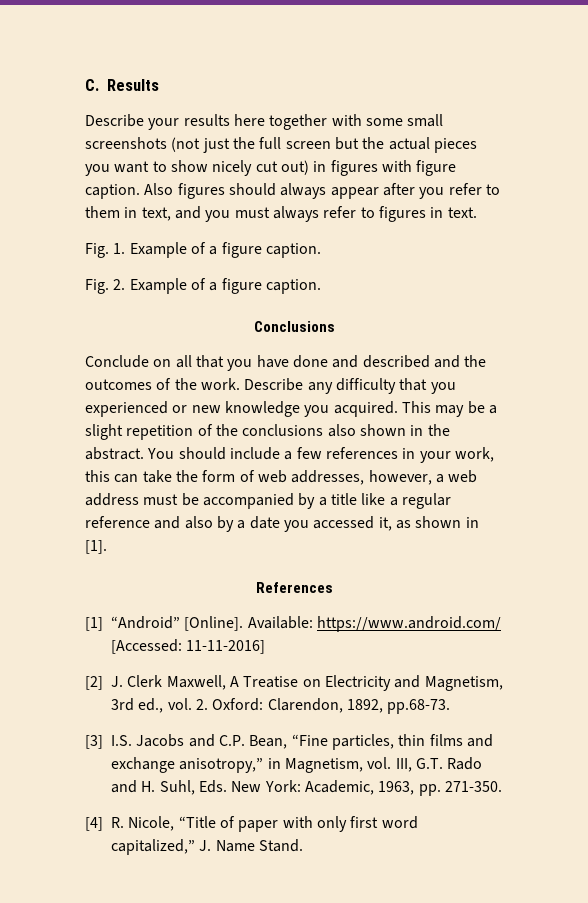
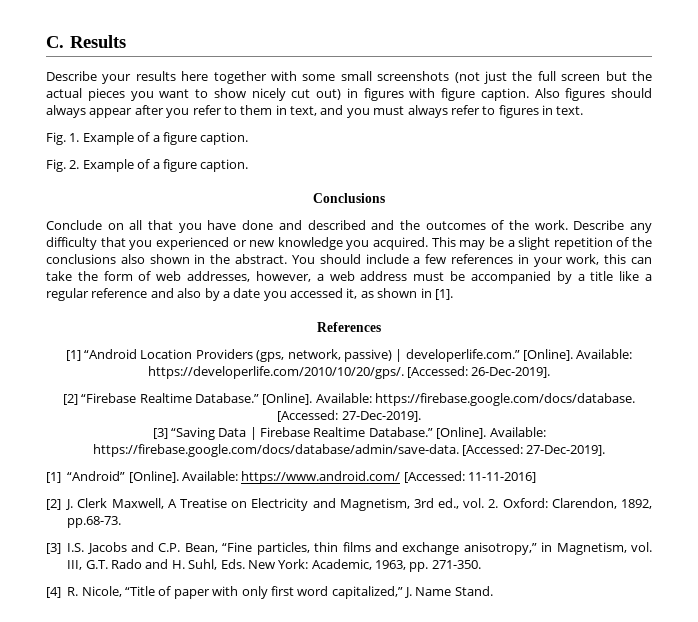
+ [1] “Android Location Providers (gps, network, passive) | developerlife.com.” [Online]. Available: https://developerlife.com/2010/10/20/gps/. [Accessed: 26-Dec-2019].
+ [2] “Firebase Realtime Database.” [Online]. Available: https://firebase.google.com/docs/database. [Accessed: 27-Dec-2019].
+ [3] “Saving Data | Firebase Realtime Database.” [Online]. Available: https://firebase.google.com/docs/database/admin/save-data. [Accessed: 27-Dec-2019].

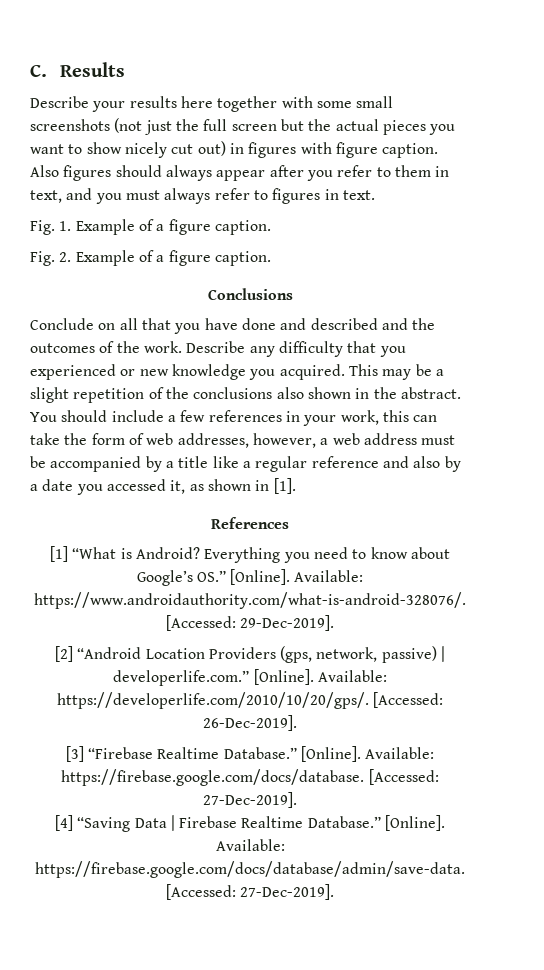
- [1] “Android Location Providers (gps, network, passive) | developerlife.com.” [Online].
+ [1] “What is Android? Everything you need to know about Google’s OS.” [Online]. Available: https://www.androidauthority.com/what-is-android-328076/. [Accessed: 29-Dec-2019].
+ [2] “Android Location Providers (gps, network, passive) | developerlife.com.” [Online].
- [2] “Firebase Realtime Database.”
+ [3] “Firebase Realtime Database.”
- [3] “Saving Data | Firebase Realtime Database.”
+ [4] “Saving Data | Firebase Realtime Database.”
- [1] “Android” [Online]. Available: https://www.android.com/ [Accessed: 11-11-2016]
- [2] J. Clerk Maxwell, A Treatise on Electricity and Magnetism, 3rd ed., vol. 2. Oxford: Clarendon, 1892, pp.68-73.
- [3] I.S. Jacobs and C.P. Bean, “Fine particles, thin films and exchange anisotropy,” in Magnetism, vol. III, G.T. Rado and H. Suhl, Eds. New York: Academic, 1963, pp. 271-350.
- [4] R. Nicole, “Title of paper with only first word capitalized,” J. Name Stand.

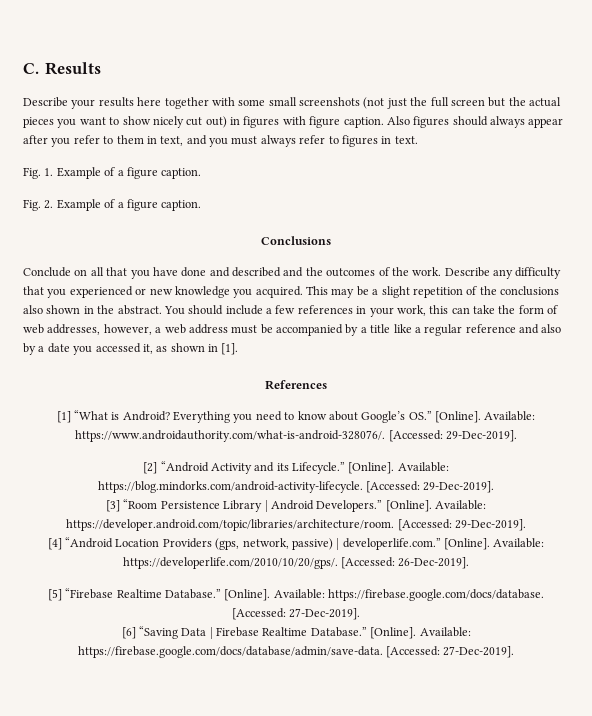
- [2] “Android Location Providers (gps, network, passive) | developerlife.com.” [Online].
+ [2] “Android Activity and its Lifecycle.” [Online]. Available: https://blog.mindorks.com/android-activity-lifecycle. [Accessed: 29-Dec-2019].
+ [3] “Room Persistence Library | Android Developers.” [Online]. Available: https://developer.android.com/topic/libraries/architecture/room. [Accessed: 29-Dec-2019].
+ [4] “Android Location Providers (gps, network, passive) | developerlife.com.” [Online].
- [3] “Firebase Realtime Database.”
+ [5] “Firebase Realtime Database.”
- [4] “Saving Data | Firebase Realtime Database.”
+ [6] “Saving Data | Firebase Realtime Database.”

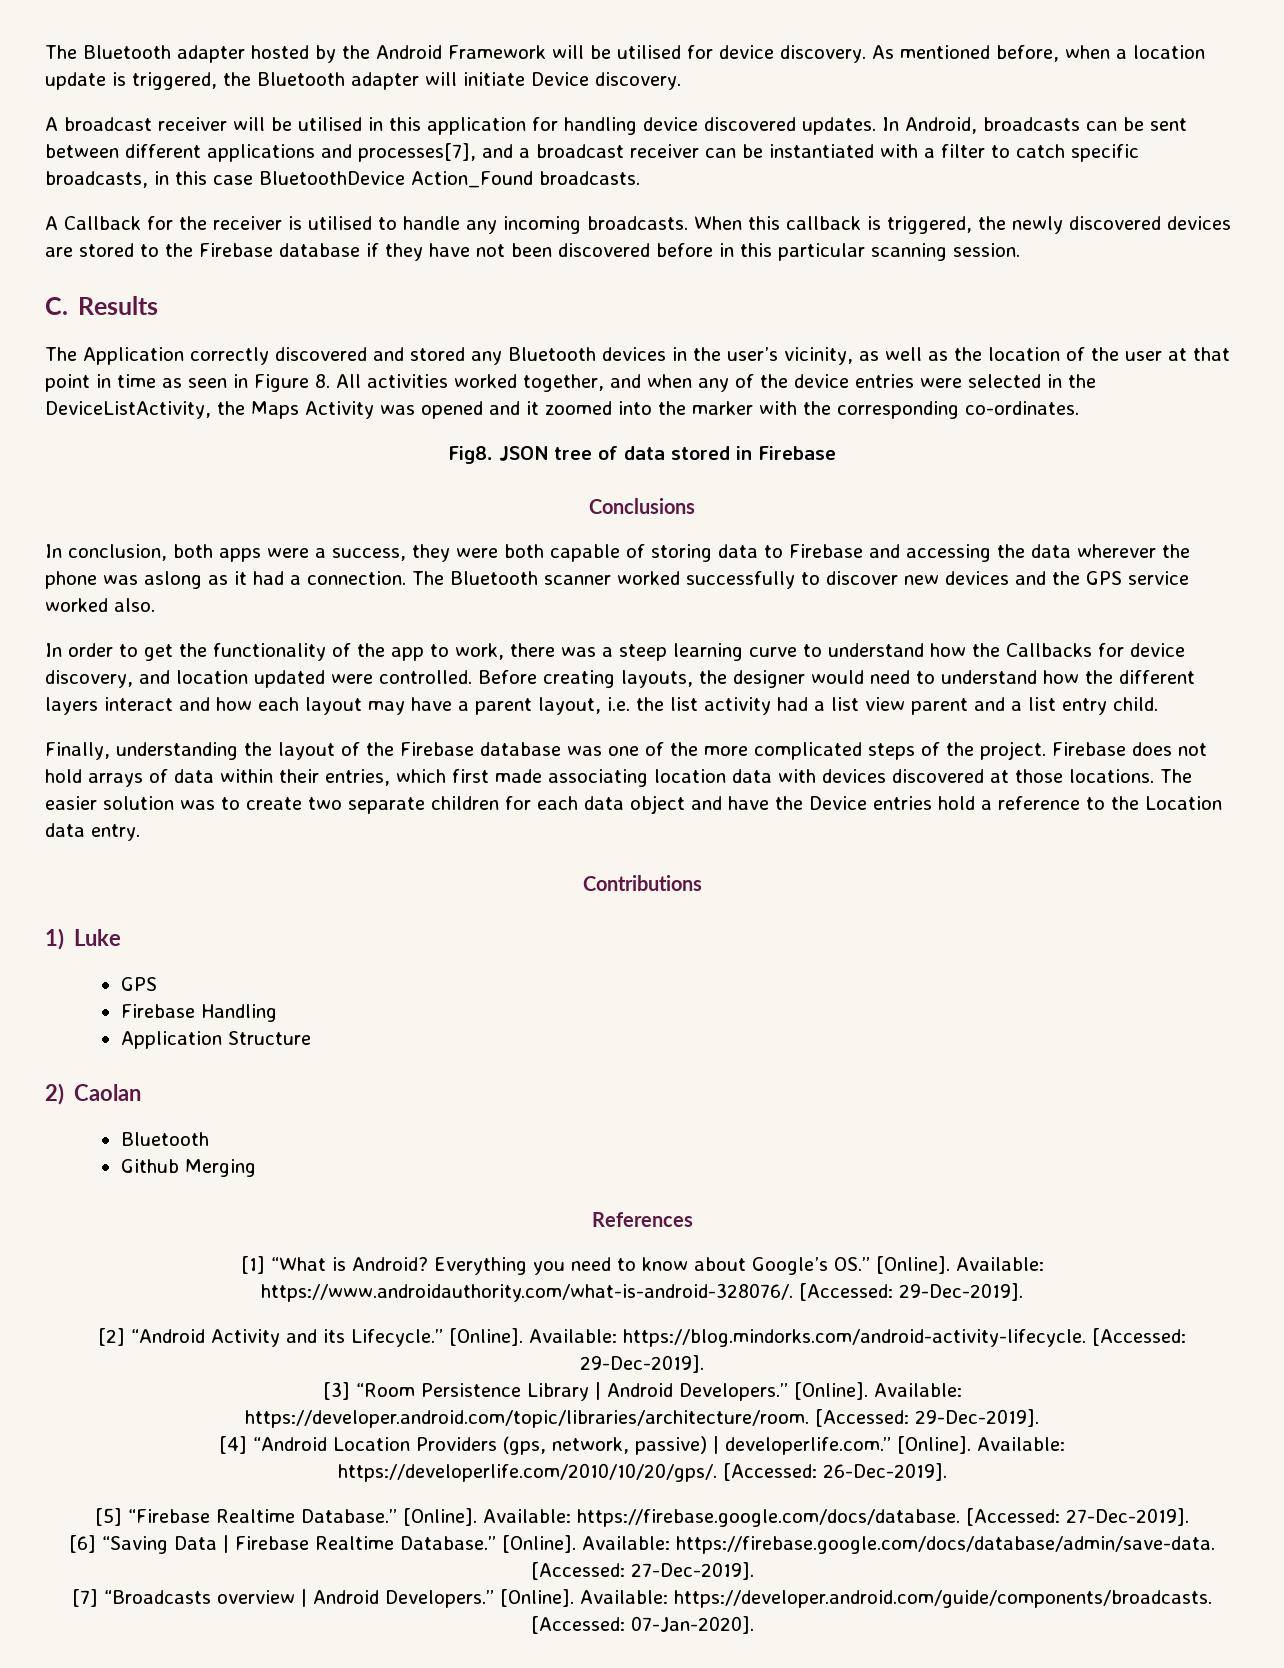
+ The Bluetooth adapter hosted by the Android Framework will be utilised for device discovery. As mentioned before, when a location update is triggered, the Bluetooth adapter will initiate Device discovery.
+ A broadcast receiver will be utilised in this application for handling device discovered updates. In Android, broadcasts can be sent between different applications and processes[7], and a broadcast receiver can be instantiated with a filter to catch specific broadcasts, in this case BluetoothDevice Action_Found broadcasts.
+ A Callback for the receiver is utilised to handle any incoming broadcasts. When this callback is triggered, the newly discovered devices are stored to the Firebase database if they have not been discovered before in this particular scanning session.
  C. Results
- Describe your results here together with some small screenshots (not just the full screen but the actual pieces you want to show nicely cut out) in figures with figure caption. Also figures should always appear after you refer to them in text, and you must always refer to figures in text.
- Fig. 1. Example of a figure caption.
- Fig. 2. Example of a figure caption.
+ The Application correctly discovered and stored any Bluetooth devices in the user’s vicinity, as well as the location of the user at that point in time as seen in Figure 8. All activities worked together, and when any of the device entries were selected in the DeviceListActivity, the Maps Activity was opened and it zoomed into the marker with the corresponding co-ordinates.
+ Fig8. JSON tree of data stored in Firebase
  Conclusions
- Conclude on all that you have done and described and the outcomes of the work. Describe any difficulty that you experienced or new knowledge you acquired. This may be a slight repetition of the conclusions also shown in the abstract. You should include a few references in your work, this can take the form of web addresses, however, a web address must be accompanied by a title like a regular reference and also by a date you accessed it, as shown in [1].
+ In conclusion, both apps were a success, they were both capable of storing data to Firebase and accessing the data wherever the phone was aslong as it had a connection. The Bluetooth scanner worked successfully to discover new devices and the GPS service worked also.
+ In order to get the functionality of the app to work, there was a steep learning curve to understand how the Callbacks for device discovery, and location updated were controlled. Before creating layouts, the designer would need to understand how the different layers interact and how each layout may have a parent layout, i.e. the list activity had a list view parent and a list entry child.
+ Finally, understanding the layout of the Firebase database was one of the more complicated steps of the project. Firebase does not hold arrays of data within their entries, which first made associating location data with devices discovered at those locations. The easier solution was to create two separate children for each data object and have the Device entries hold a reference to the Location data entry.
+ Contributions
+ 1) Luke
+ GPS
+ Firebase Handling
+ Application Structure
+ 2) Caolan
+ Bluetooth
+ Github Merging
+ [7] “Broadcasts overview | Android Developers.” [Online]. Available: https://developer.android.com/guide/components/broadcasts. [Accessed: 07-Jan-2020].

